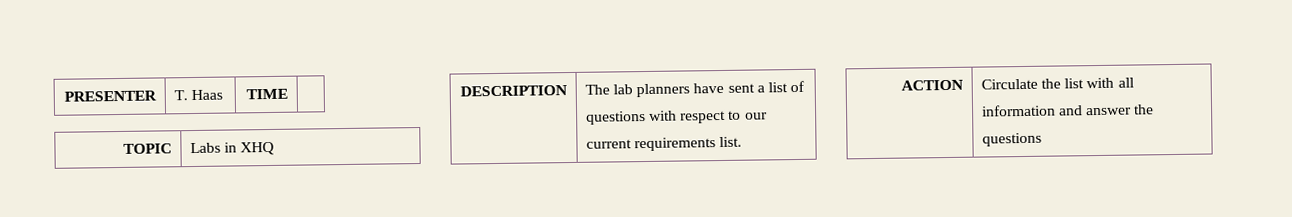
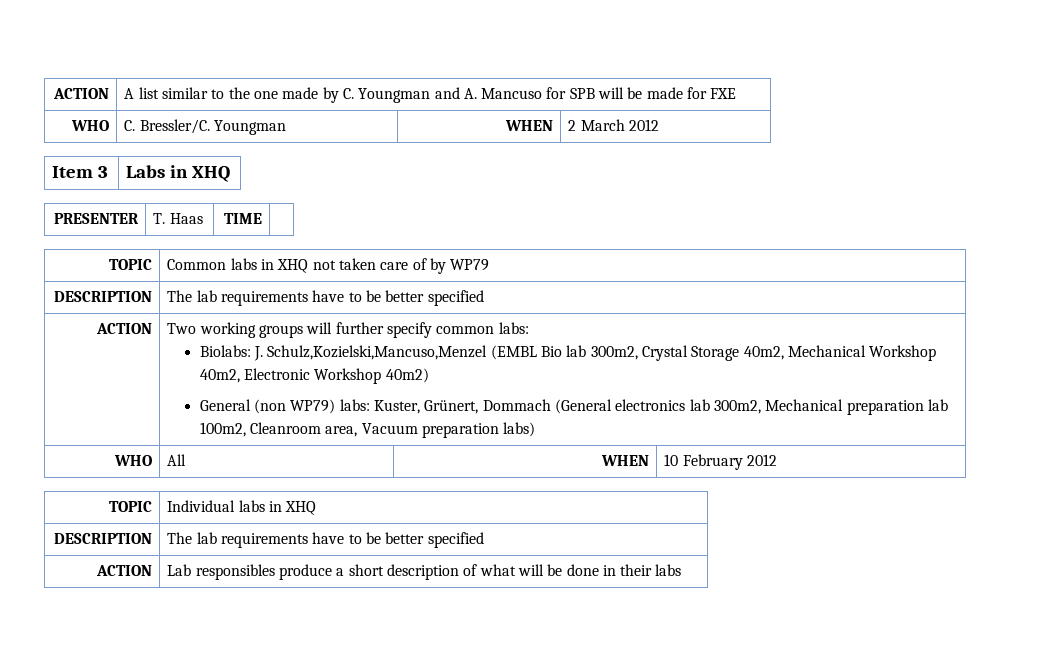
+ ACTION | A list similar to the one made by C. Youngman and A. Mancuso for SPB will be made for FXE
+ WHO | C. Bressler/C. Youngman | WHEN | 2 March 2012
+ Item 3 | Labs in XHQ
- TOPIC | Labs in XHQ
- DESCRIPTION | The lab planners have sent a list of questions with respect to our current requirements list.
- ACTION | Circulate the list with all information and answer the questions
+ TOPIC | Common labs in XHQ not taken care of by WP79
+ DESCRIPTION | The lab requirements have to be better specified
+ ACTION | Two working groups will further specify common labs:
+ Biolabs: J. Schulz,Kozielski,Mancuso,Menzel (EMBL Bio lab 300m2, Crystal Storage 40m2, Mechanical Workshop 40m2, Electronic Workshop 40m2)
+ General (non WP79) labs: Kuster, Grünert, Dommach (General electronics lab 300m2, Mechanical preparation lab 100m2, Cleanroom area, Vacuum preparation labs)
+ WHO | All | WHEN | 10 February 2012
+ TOPIC | Individual labs in XHQ
+ DESCRIPTION | The lab requirements have to be better specified
+ ACTION | Lab responsibles produce a short description of what will be done in their labs

